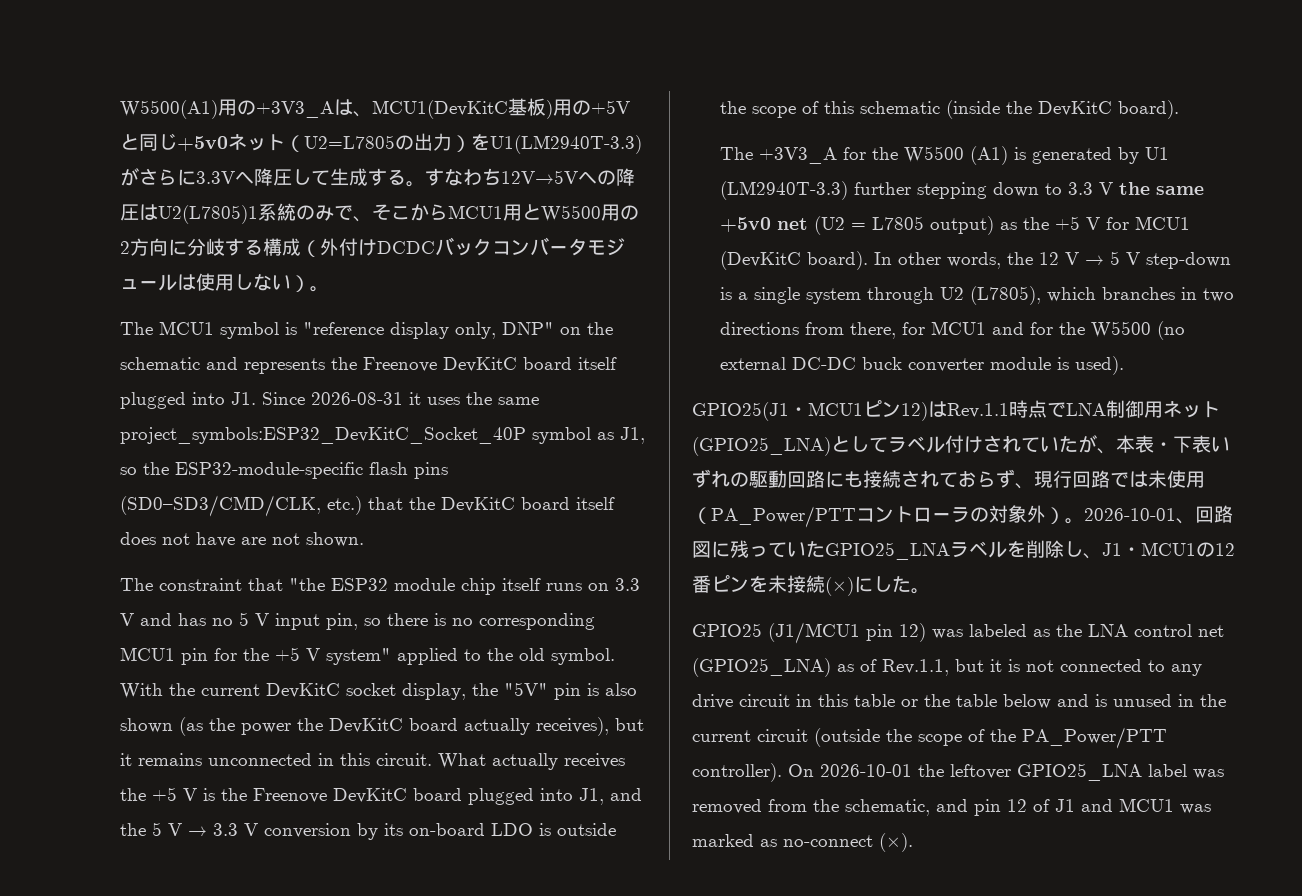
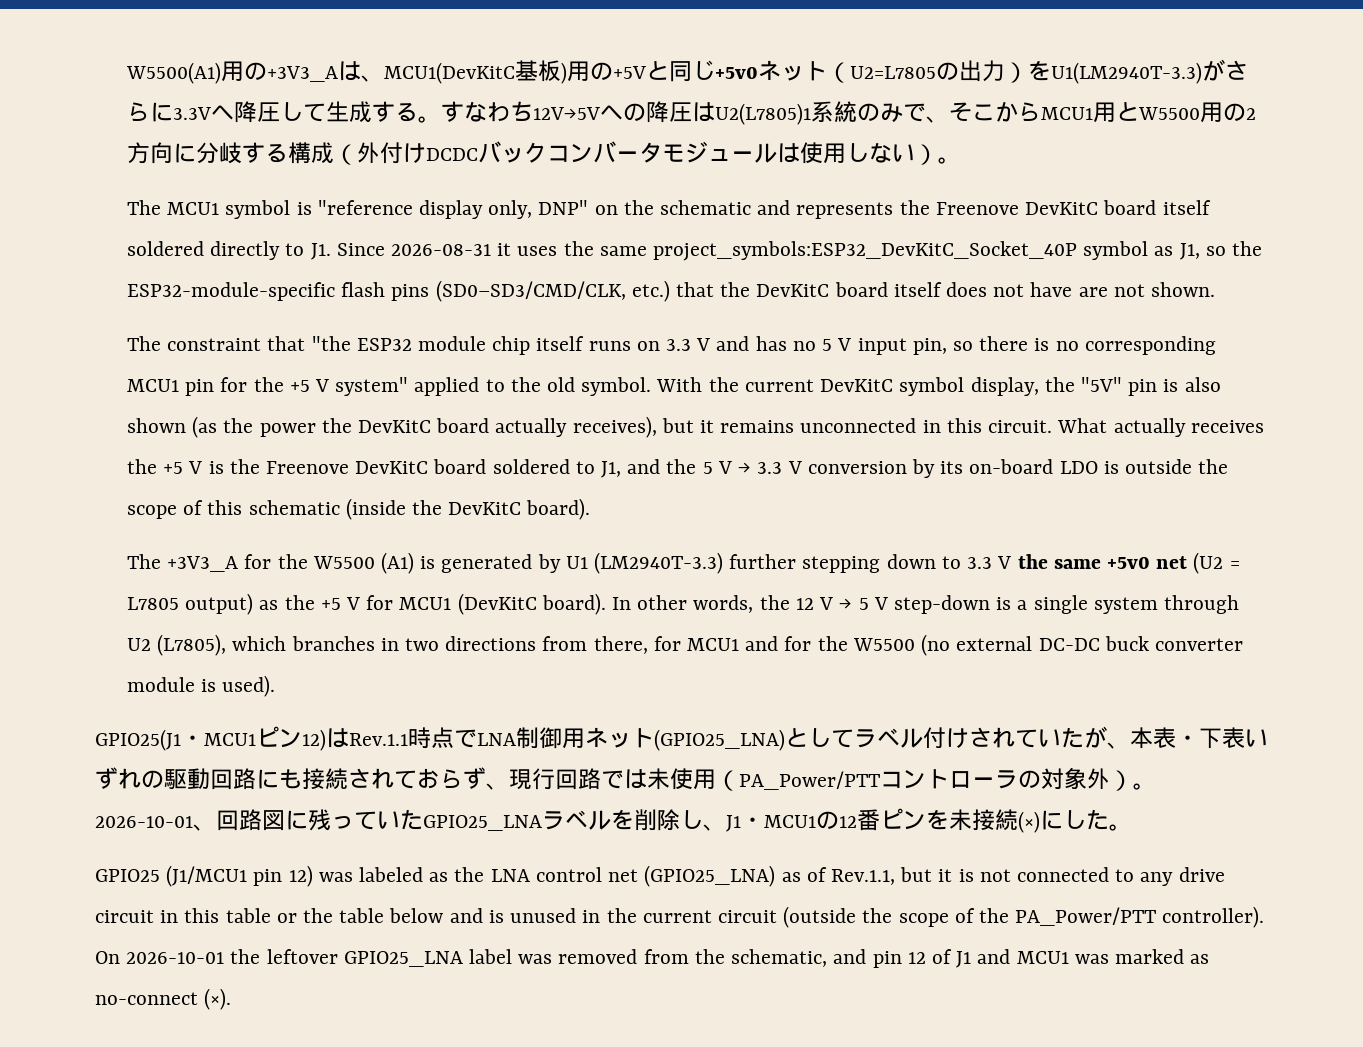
- The MCU1 symbol is "reference display only, DNP" on the schematic and represents the Freenove DevKitC board itself plugged into J1. Since 2026-08-31 it uses the same project_symbols:ESP32_DevKitC_Socket_40P symbol as J1, so the ESP32-module-specific flash pins (SD0–SD3/CMD/CLK, etc.) that the DevKitC board itself does not have are not shown.
+ The MCU1 symbol is "reference display only, DNP" on the schematic and represents the Freenove DevKitC board itself soldered directly to J1. Since 2026-08-31 it uses the same project_symbols:ESP32_DevKitC_Socket_40P symbol as J1, so the ESP32-module-specific flash pins (SD0–SD3/CMD/CLK, etc.) that the DevKitC board itself does not have are not shown.
- With the current DevKitC socket display, the "5V" pin is also shown (as the power the DevKitC board actually receives), but it remains unconnected in this circuit.
+ With the current DevKitC symbol display, the "5V" pin is also shown (as the power the DevKitC board actually receives), but it remains unconnected in this circuit.
- What actually receives the +5 V is the Freenove DevKitC board plugged into J1, and the 5 V → 3.3 V conversion by its on-board LDO is outside the scope of this schematic (inside the DevKitC board).
+ What actually receives the +5 V is the Freenove DevKitC board soldered to J1, and the 5 V → 3.3 V conversion by its on-board LDO is outside the scope of this schematic (inside the DevKitC board).

